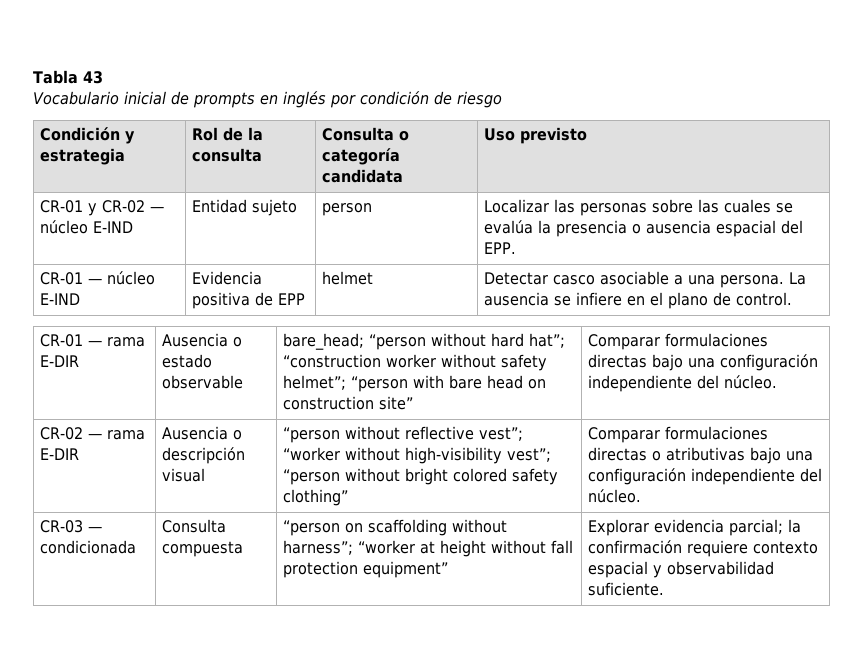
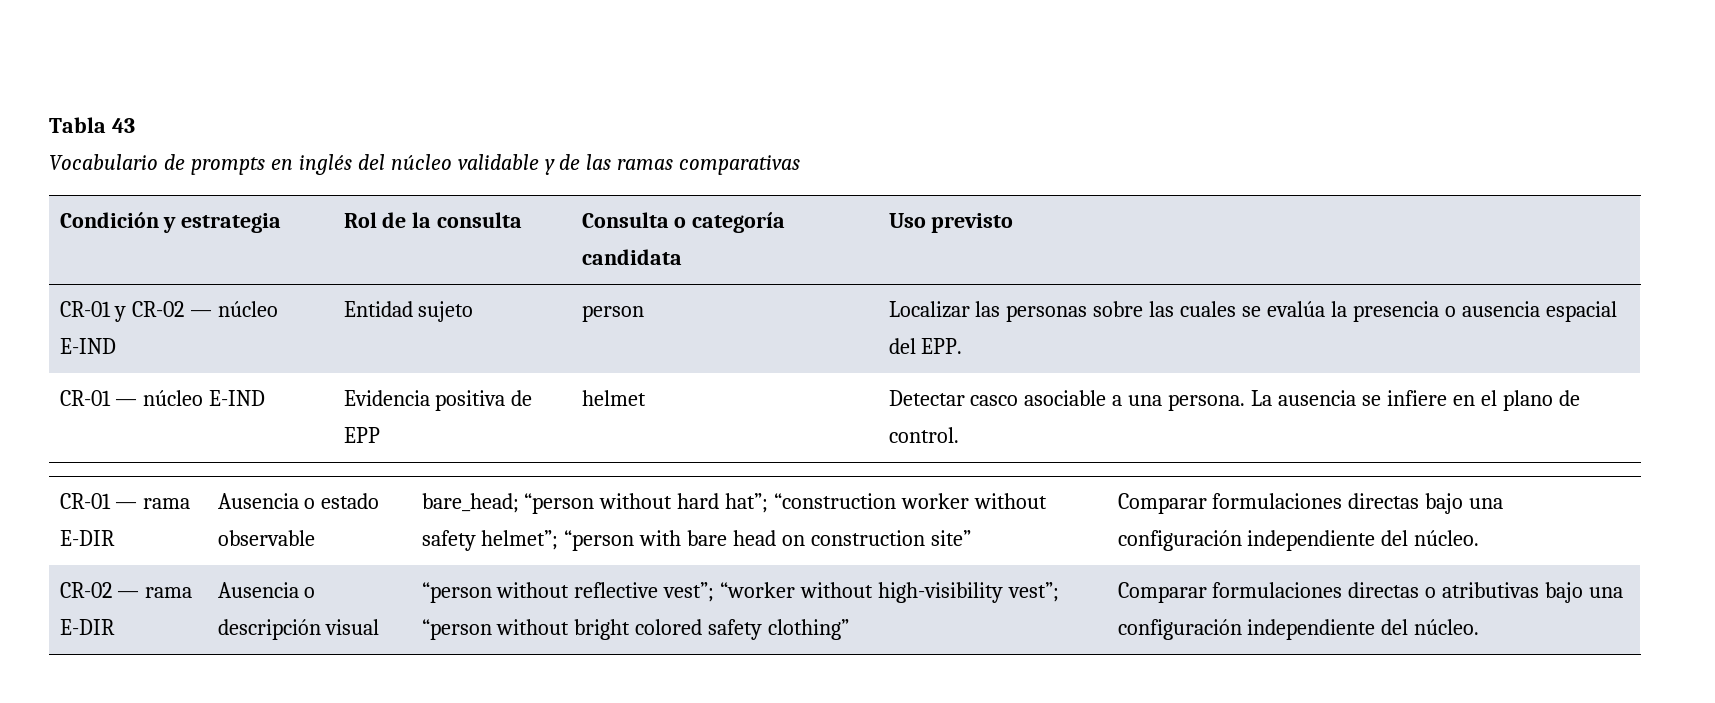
- Vocabulario inicial de prompts en inglés por condición de riesgo
+ Vocabulario de prompts en inglés del núcleo validable y de las ramas comparativas
- CR-03 — condicionada | Consulta compuesta | “person on scaffolding without harness”; “worker at height without fall protection equipment” | Explorar evidencia parcial; la confirmación requiere contexto espacial y observabilidad suficiente.

